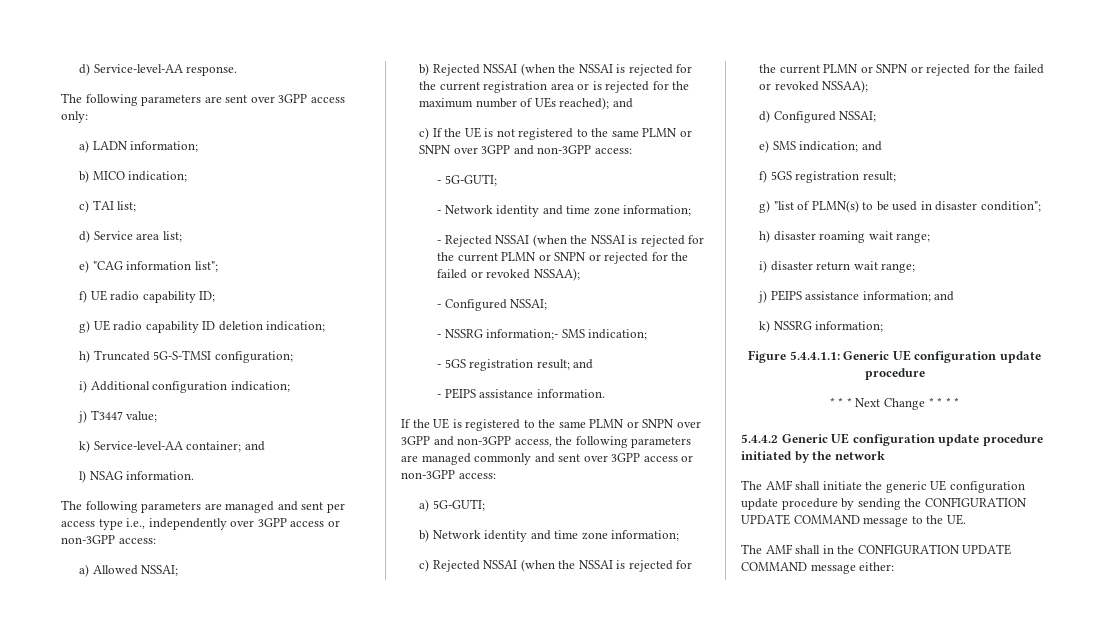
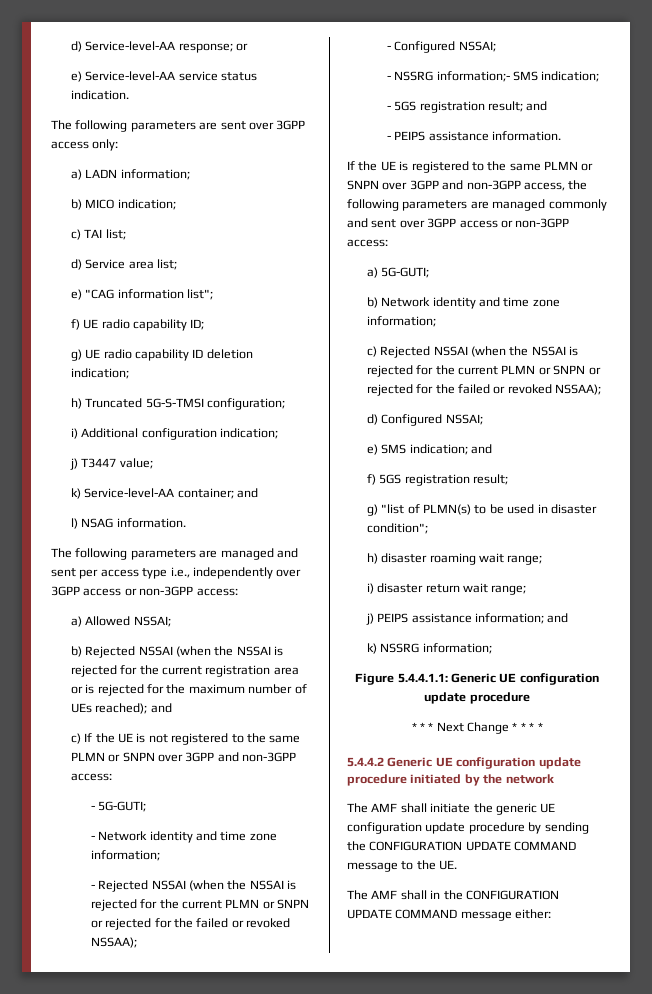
- d) Service-level-AA response.
+ d) Service-level-AA response; or
+ e) Service-level-AA service status indication.

